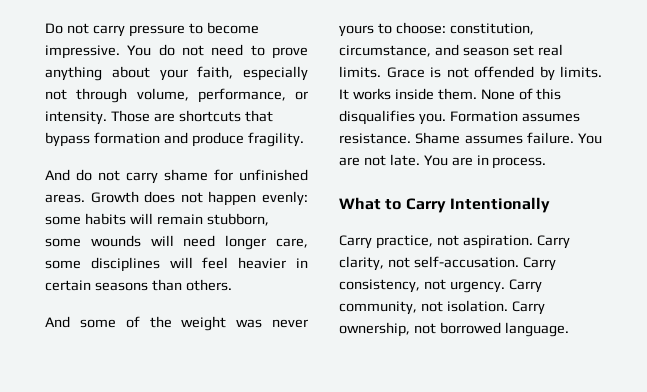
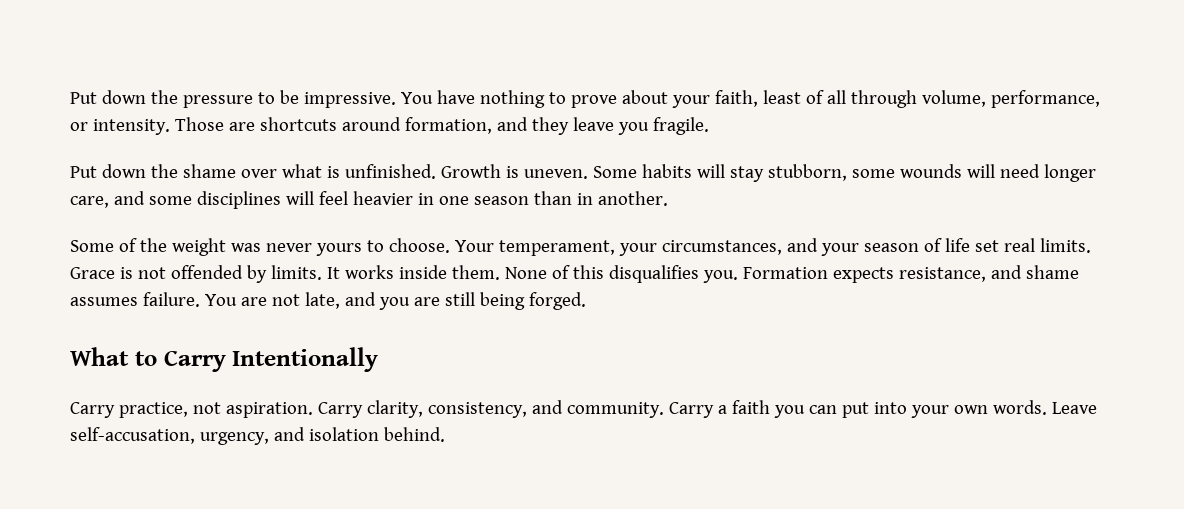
- Do not carry pressure to become impressive.
+ Put down the pressure to be impressive.
- You do not need to prove anything about your faith, especially not through volume, performance, or intensity.
+ You have nothing to prove about your faith, least of all through volume, performance, or intensity.
- Those are shortcuts that bypass formation and produce fragility.
- And do not carry shame for unfinished areas. Growth does not happen evenly: some habits will remain stubborn, some wounds will need longer care, some disciplines will feel heavier in certain seasons than others.
- And some of the weight was never yours to choose: constitution, circumstance, and season set real limits.
+ Those are shortcuts around formation, and they leave you fragile.
+ Put down the shame over what is unfinished. Growth is uneven. Some habits will stay stubborn, some wounds will need longer care, and some disciplines will feel heavier in one season than in another.
+ Some of the weight was never yours to choose. Your temperament, your circumstances, and your season of life set real limits.
- Formation assumes resistance. Shame assumes failure.
+ Formation expects resistance, and shame assumes failure.
- You are not late. You are in process.
+ You are not late, and you are still being forged.
- Carry clarity, not self-accusation. Carry consistency, not urgency. Carry community, not isolation. Carry ownership, not borrowed language.
+ Carry clarity, consistency, and community. Carry a faith you can put into your own words. Leave self-accusation, urgency, and isolation behind.

